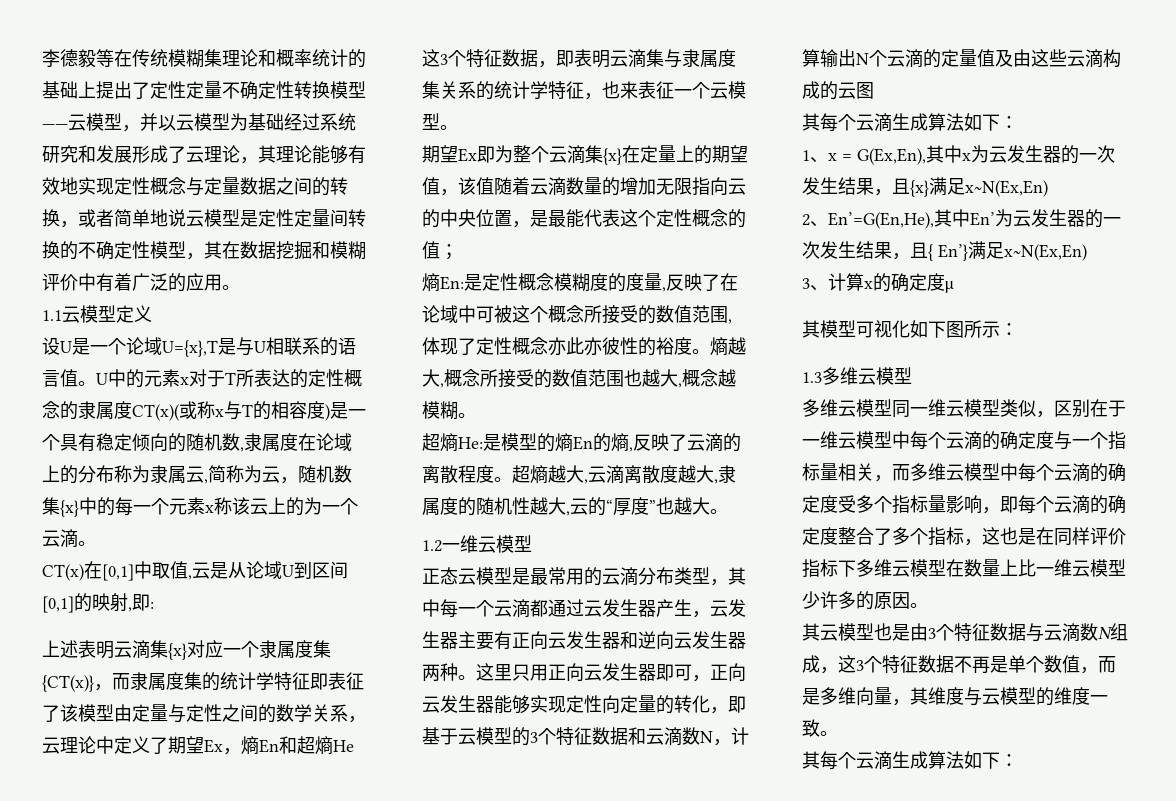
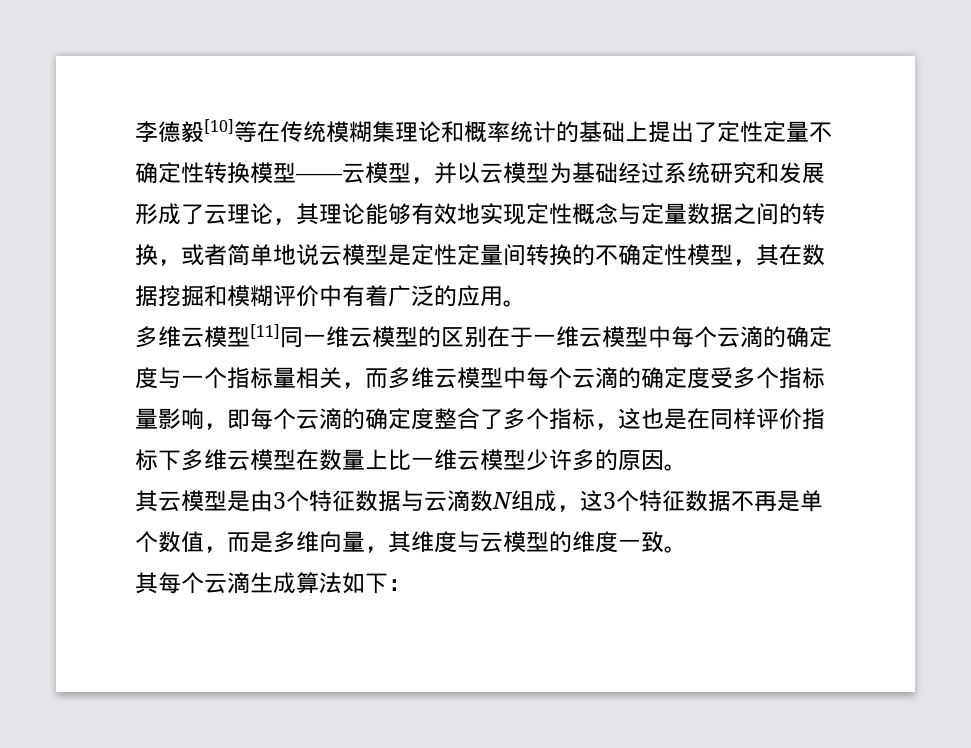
- 李德毅等在传统模糊集理论和概率统计的基础上提出了定性定量不确定性转换模型——云模型，并以云模型为基础经过系统研究和发展形成了云理论，其理论能够有效地实现定性概念与定量数据之间的转换，或者简单地说云模型是定性定量间转换的不确定性模型，其在数据挖掘和模糊评价中有着广泛的应用。
+ 李德毅[10]等在传统模糊集理论和概率统计的基础上提出了定性定量不确定性转换模型——云模型，并以云模型为基础经过系统研究和发展形成了云理论，其理论能够有效地实现定性概念与定量数据之间的转换，或者简单地说云模型是定性定量间转换的不确定性模型，其在数据挖掘和模糊评价中有着广泛的应用。
- 1.1云模型定义
- 设U是一个论域U={x},T是与U相联系的语言值。U中的元素x对于T所表达的定性概念的隶属度CT(x)(或称x与T的相容度)是一个具有稳定倾向的随机数,隶属度在论域上的分布称为隶属云,简称为云，随机数集{x}中的每一个元素x称该云上的为一个云滴。
- CT(x)在[0,1]中取值,云是从论域U到区间[0,1]的映射,即:
- 上述表明云滴集{x}对应一个隶属度集{CT(x)}，而隶属度集的统计学特征即表征了该模型由定量与定性之间的数学关系，云理论中定义了期望Ex，熵En和超熵He这3个特征数据，即表明云滴集与隶属度集关系的统计学特征，也来表征一个云模型。
- 期望Ex即为整个云滴集{x}在定量上的期望值，该值随着云滴数量的增加无限指向云的中央位置，是最能代表这个定性概念的值；
- 熵En:是定性概念模糊度的度量,反映了在论域中可被这个概念所接受的数值范围,体现了定性概念亦此亦彼性的裕度。熵越大,概念所接受的数值范围也越大,概念越模糊。
- 超熵He:是模型的熵En的熵,反映了云滴的离散程度。超熵越大,云滴离散度越大,隶属度的随机性越大,云的“厚度”也越大。
- 1.2一维云模型
- 正态云模型是最常用的云滴分布类型，其中每一个云滴都通过云发生器产生，云发生器主要有正向云发生器和逆向云发生器两种。这里只用正向云发生器即可，正向云发生器能够实现定性向定量的转化，即基于云模型的3个特征数据和云滴数N，计算输出N个云滴的定量值及由这些云滴构成的云图
- 其每个云滴生成算法如下：
- 1、x = G(Ex,En),其中x为云发生器的一次发生结果，且{x}满足x~N(Ex,En)
- 2、En’=G(En,He),其中En’为云发生器的一次发生结果，且{ En’}满足x~N(Ex,En)
- 3、计算x的确定度μ
- 其模型可视化如下图所示：
- 1.3多维云模型
- 多维云模型同一维云模型类似，区别在于一维云模型中每个云滴的确定度与一个指标量相关，而多维云模型中每个云滴的确定度受多个指标量影响，即每个云滴的确定度整合了多个指标，这也是在同样评价指标下多维云模型在数量上比一维云模型少许多的原因。
+ 多维云模型[11]同一维云模型的区别在于一维云模型中每个云滴的确定度与一个指标量相关，而多维云模型中每个云滴的确定度受多个指标量影响，即每个云滴的确定度整合了多个指标，这也是在同样评价指标下多维云模型在数量上比一维云模型少许多的原因。
- 其云模型也是由3个特征数据与云滴数N组成，这3个特征数据不再是单个数值，而是多维向量，其维度与云模型的维度一致。
+ 其云模型是由3个特征数据与云滴数N组成，这3个特征数据不再是单个数值，而是多维向量，其维度与云模型的维度一致。

